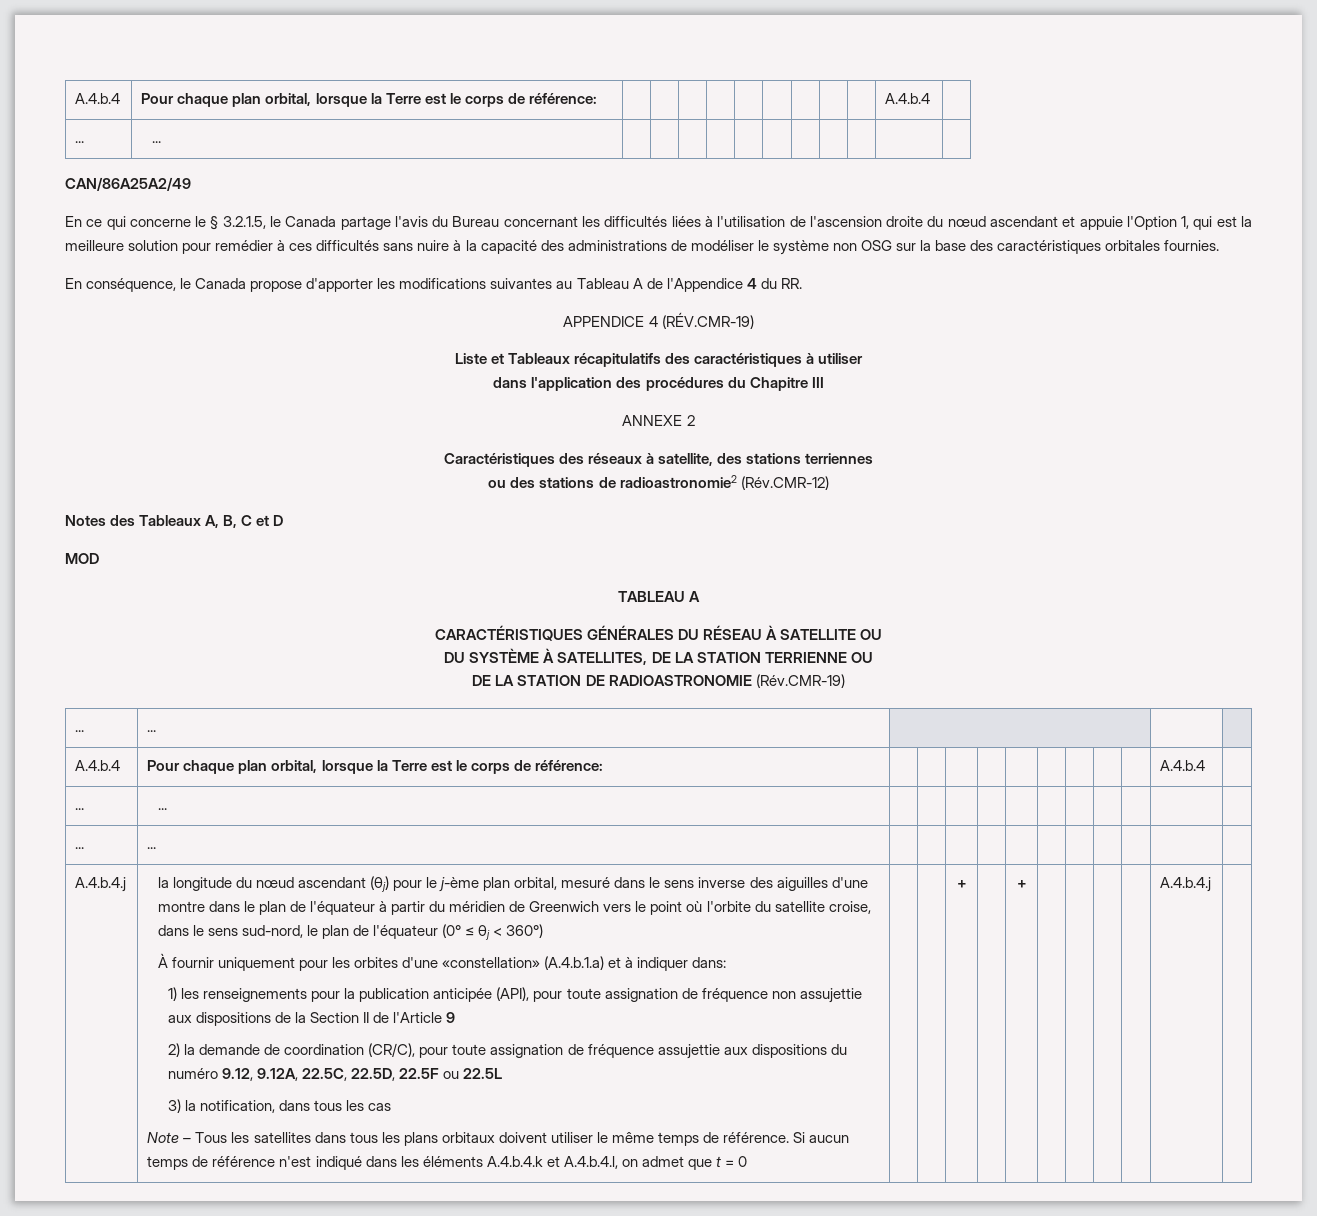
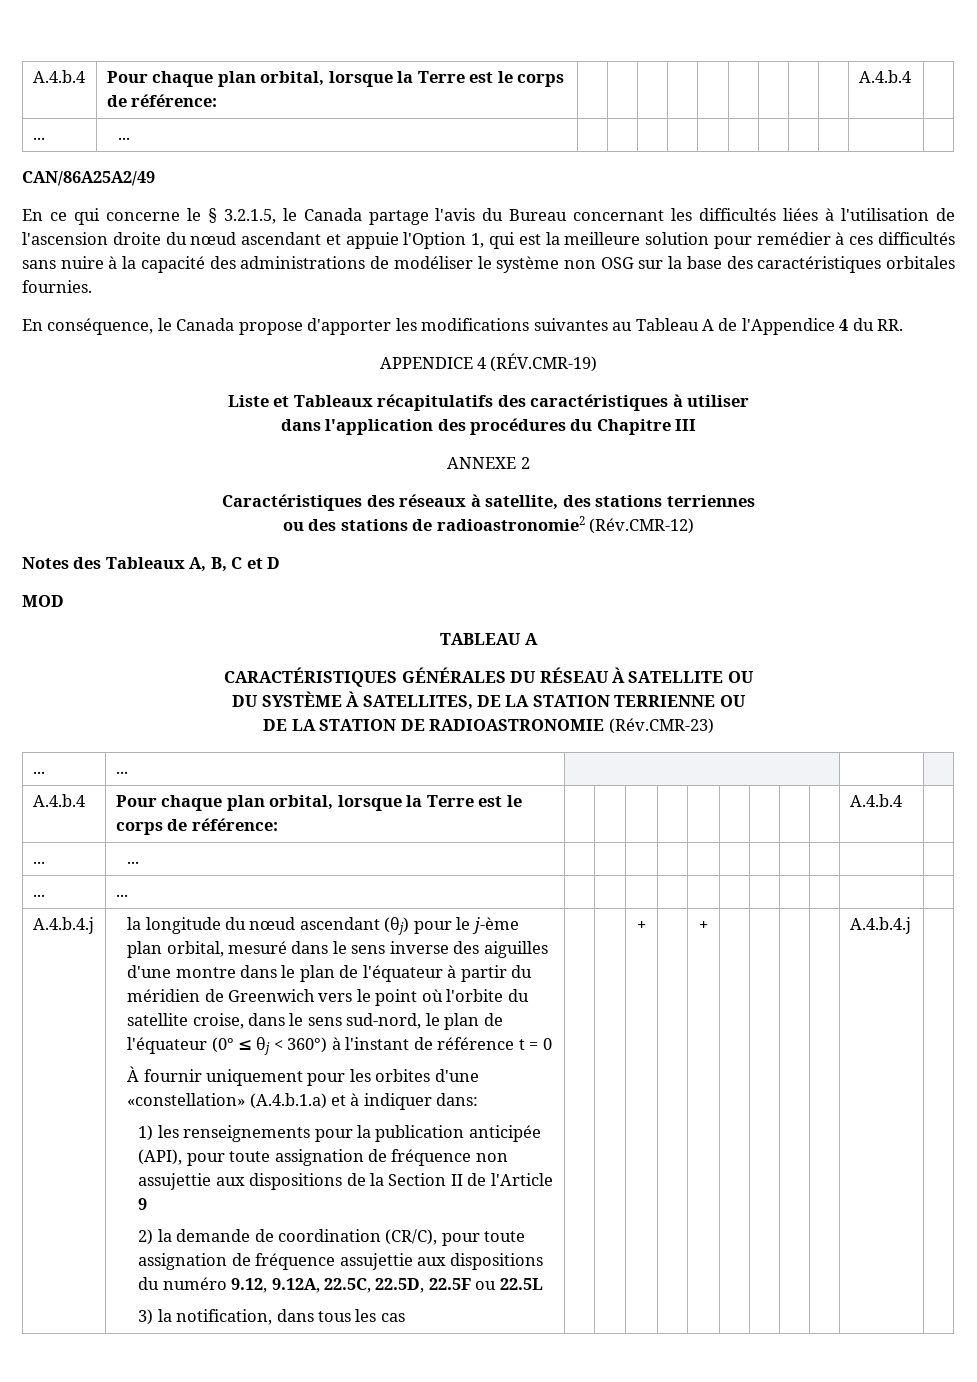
- DE LA STATION DE RADIOASTRONOMIE (Rév.CMR-19)
+ DE LA STATION DE RADIOASTRONOMIE (Rév.CMR-23)
- la longitude du nœud ascendant (θj) pour le j-ème plan orbital, mesuré dans le sens inverse des aiguilles d'une montre dans le plan de l'équateur à partir du méridien de Greenwich vers le point où l'orbite du satellite croise, dans le sens sud-nord, le plan de l'équateur (0° ≤ θj < 360°)
+ la longitude du nœud ascendant (θj) pour le j-ème plan orbital, mesuré dans le sens inverse des aiguilles d'une montre dans le plan de l'équateur à partir du méridien de Greenwich vers le point où l'orbite du satellite croise, dans le sens sud-nord, le plan de l'équateur (0° ≤ θj < 360°) à l'instant de référence t = 0
- Note – Tous les satellites dans tous les plans orbitaux doivent utiliser le même temps de référence. Si aucun temps de référence n'est indiqué dans les éléments A.4.b.4.k et A.4.b.4.l, on admet que t = 0

